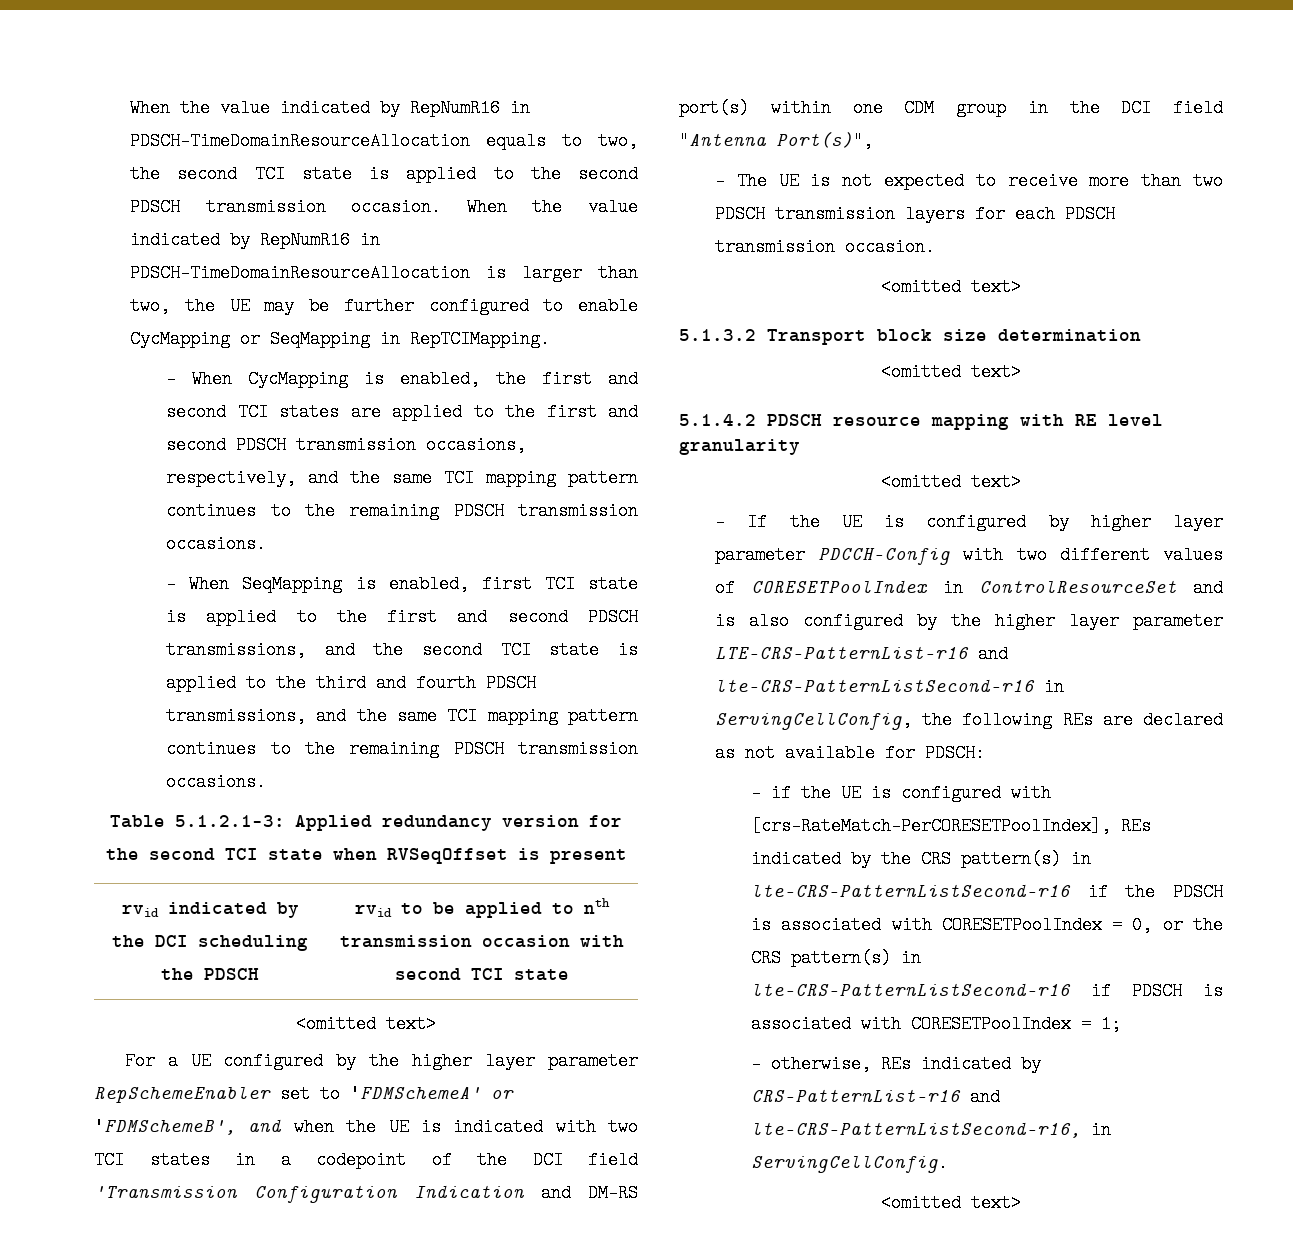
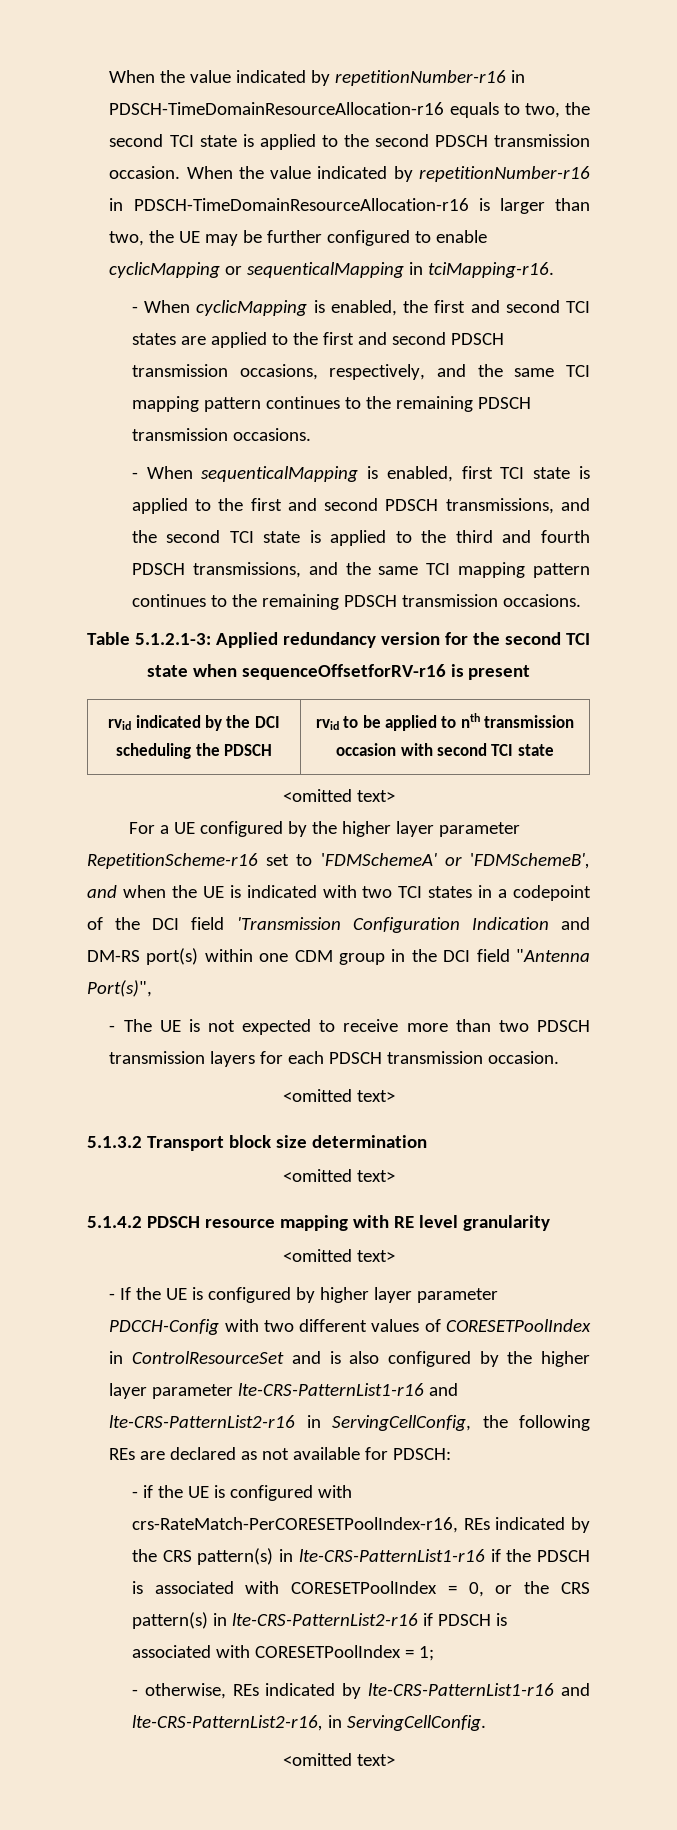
- When the value indicated by RepNumR16 in PDSCH-TimeDomainResourceAllocation equals to two, the second TCI state is applied to the second PDSCH transmission occasion.
+ When the value indicated by repetitionNumber-r16 in PDSCH-TimeDomainResourceAllocation-r16 equals to two, the second TCI state is applied to the second PDSCH transmission occasion.
- When the value indicated by RepNumR16 in PDSCH-TimeDomainResourceAllocation is larger than two, the UE may be further configured to enable CycMapping or SeqMapping in RepTCIMapping.
- - When CycMapping is enabled, the first and second TCI states are applied to the first and second PDSCH transmission occasions, respectively, and the same TCI mapping pattern continues to the remaining PDSCH transmission occasions.
+ When the value indicated by repetitionNumber-r16 in PDSCH-TimeDomainResourceAllocation-r16 is larger than two, the UE may be further configured to enable cyclicMapping or sequenticalMapping in tciMapping-r16.
+ - When cyclicMapping is enabled, the first and second TCI states are applied to the first and second PDSCH transmission occasions, respectively, and the same TCI mapping pattern continues to the remaining PDSCH transmission occasions.
- - When SeqMapping is enabled, first TCI state is applied to the first and second PDSCH transmissions, and the second TCI state is applied to the third and fourth PDSCH transmissions, and the same TCI mapping pattern continues to the remaining PDSCH transmission occasions.
+ - When sequenticalMapping is enabled, first TCI state is applied to the first and second PDSCH transmissions, and the second TCI state is applied to the third and fourth PDSCH transmissions, and the same TCI mapping pattern continues to the remaining PDSCH transmission occasions.
- Table 5.1.2.1-3: Applied redundancy version for the second TCI state when RVSeqOffset is present
+ Table 5.1.2.1-3: Applied redundancy version for the second TCI state when sequenceOffsetforRV-r16 is present
- For a UE configured by the higher layer parameter RepSchemeEnabler set to 'FDMSchemeA' or 'FDMSchemeB', and when the UE is indicated with two TCI states in a codepoint of the DCI field 'Transmission Configuration Indication and DM-RS port(s) within one CDM group in the DCI field "Antenna Port(s)",
+ For a UE configured by the higher layer parameter RepetitionScheme-r16 set to 'FDMSchemeA' or 'FDMSchemeB', and when the UE is indicated with two TCI states in a codepoint of the DCI field 'Transmission Configuration Indication and DM-RS port(s) within one CDM group in the DCI field "Antenna Port(s)",
- - If the UE is configured by higher layer parameter PDCCH-Config with two different values of CORESETPoolIndex in ControlResourceSet and is also configured by the higher layer parameter LTE-CRS-PatternList-r16 and lte-CRS-PatternListSecond-r16 in ServingCellConfig, the following REs are declared as not available for PDSCH:
+ - If the UE is configured by higher layer parameter PDCCH-Config with two different values of CORESETPoolIndex in ControlResourceSet and is also configured by the higher layer parameter lte-CRS-PatternList1-r16 and lte-CRS-PatternList2-r16 in ServingCellConfig, the following REs are declared as not available for PDSCH:
- - if the UE is configured with [crs-RateMatch-PerCORESETPoolIndex], REs indicated by the CRS pattern(s) in lte-CRS-PatternListSecond-r16 if the PDSCH is associated with CORESETPoolIndex = 0, or the CRS pattern(s) in lte-CRS-PatternListSecond-r16 if PDSCH is associated with CORESETPoolIndex = 1;
+ - if the UE is configured with crs-RateMatch-PerCORESETPoolIndex-r16, REs indicated by the CRS pattern(s) in lte-CRS-PatternList1-r16 if the PDSCH is associated with CORESETPoolIndex = 0, or the CRS pattern(s) in lte-CRS-PatternList2-r16 if PDSCH is associated with CORESETPoolIndex = 1;
- - otherwise, REs indicated by CRS-PatternList-r16 and lte-CRS-PatternListSecond-r16, in ServingCellConfig.
+ - otherwise, REs indicated by lte-CRS-PatternList1-r16 and lte-CRS-PatternList2-r16, in ServingCellConfig.

